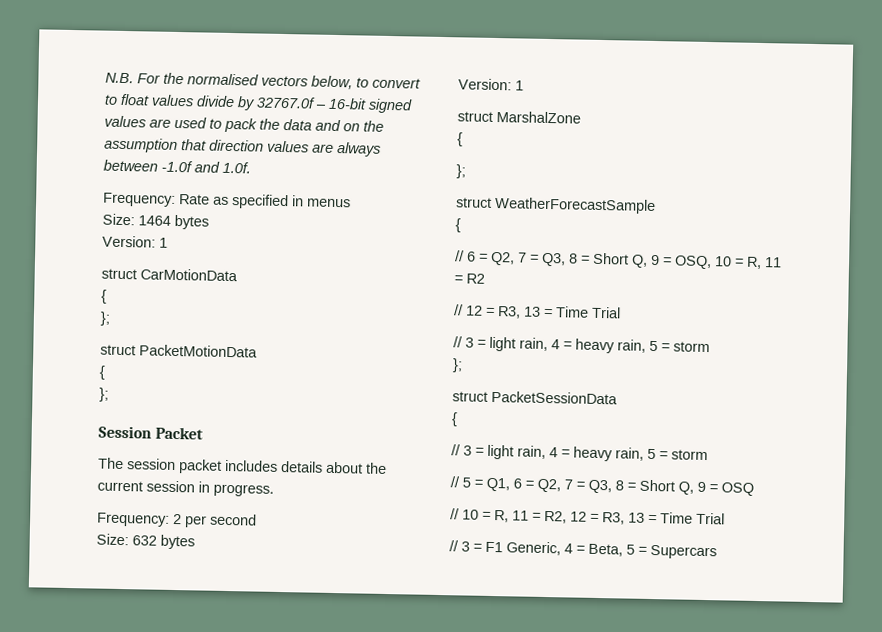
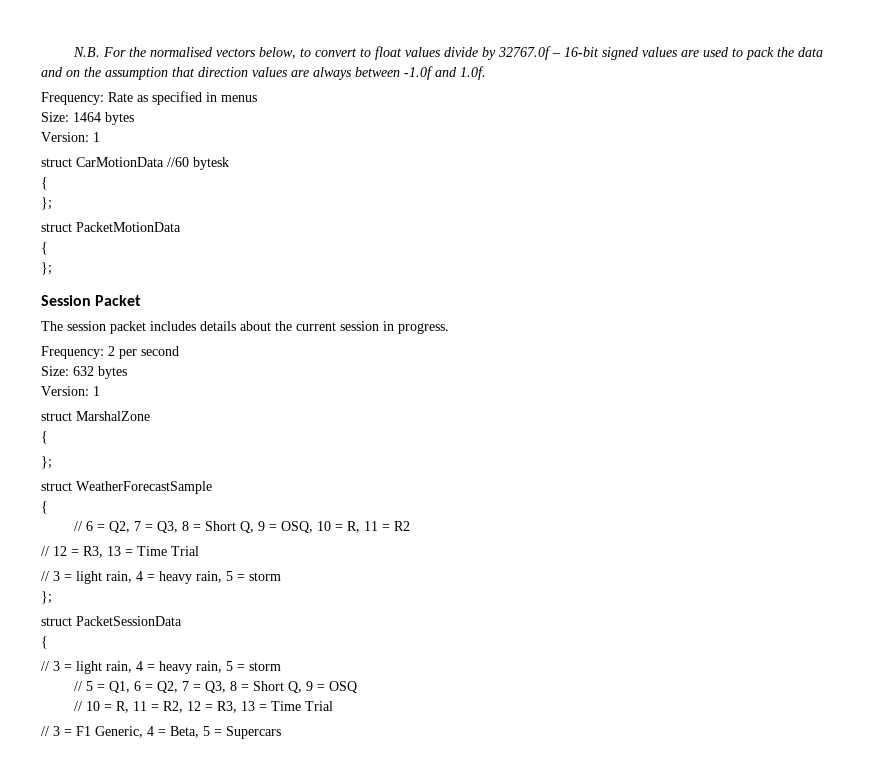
- struct CarMotionData
+ struct CarMotionData //60 bytesk

